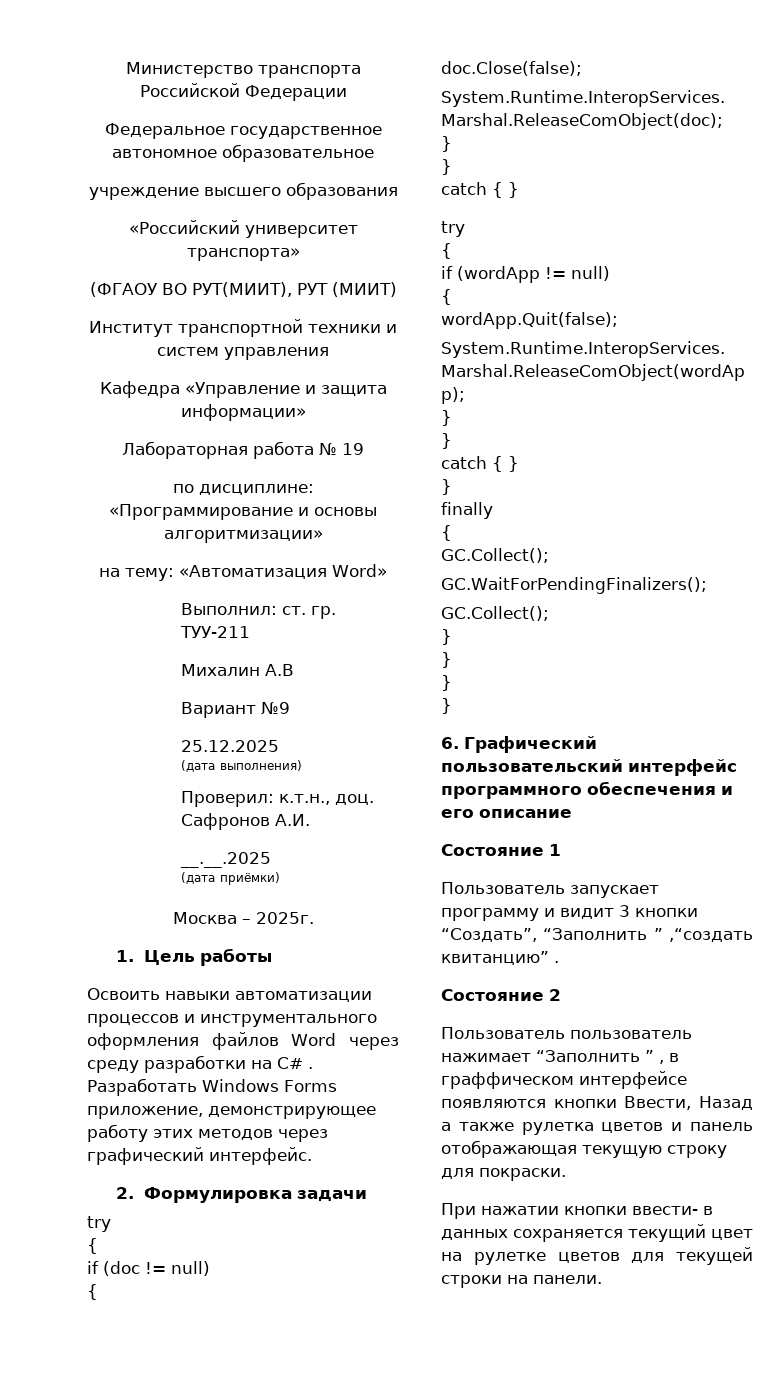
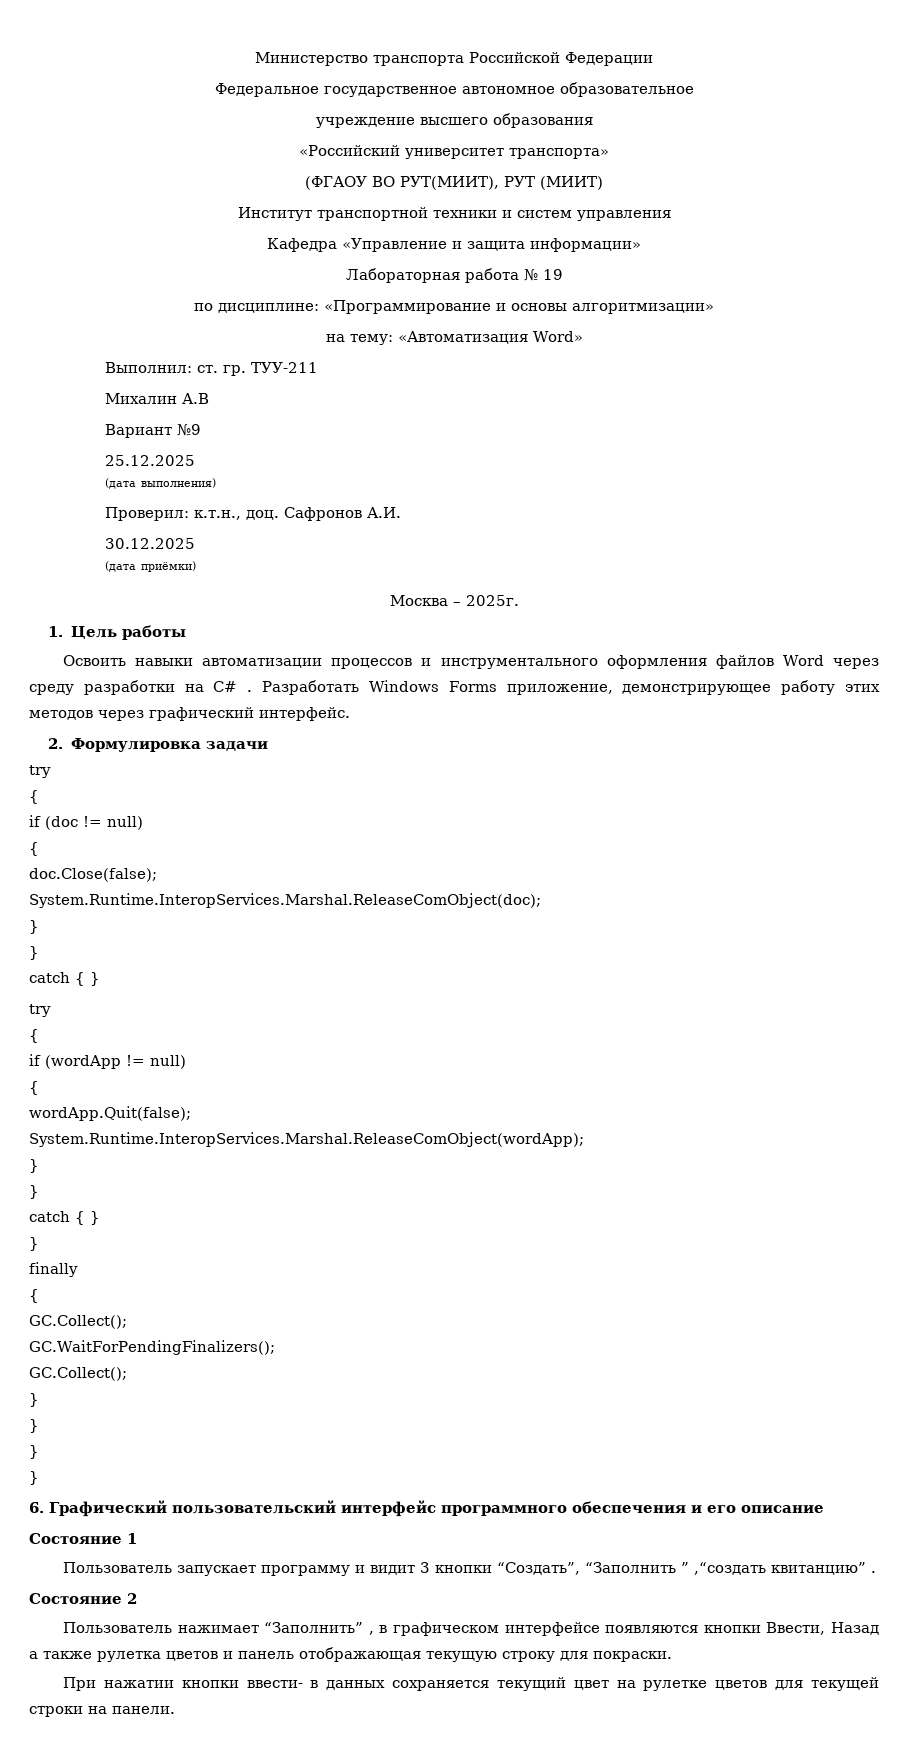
- __.__.2025
+ 30.12.2025
- Пользователь пользователь нажимает “Заполнить ” , в граффическом интерфейсе появляются кнопки Ввести, Назад а также рулетка цветов и панель отображающая текущую строку для покраски.
+ Пользователь нажимает “Заполнить” , в графическом интерфейсе появляются кнопки Ввести, Назад а также рулетка цветов и панель отображающая текущую строку для покраски.

